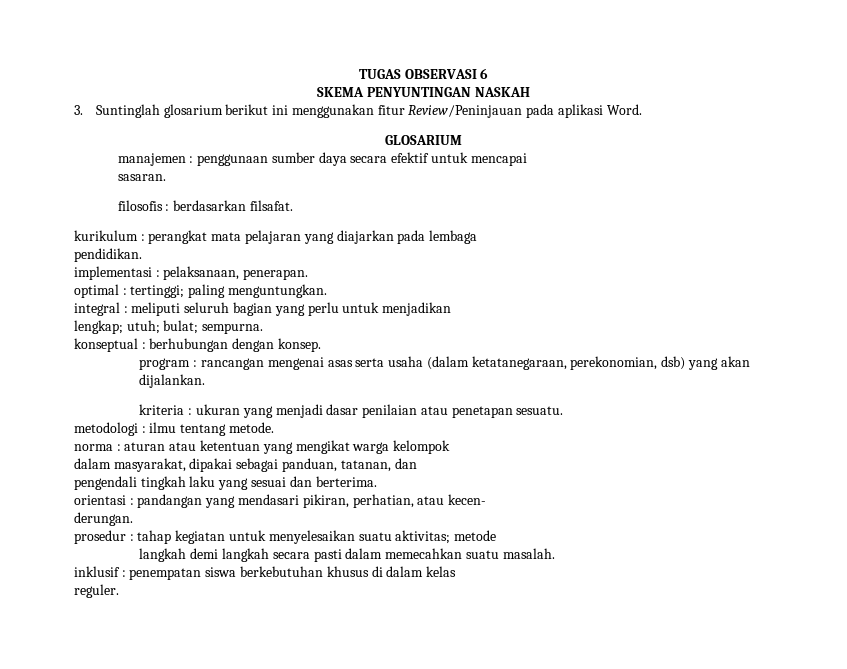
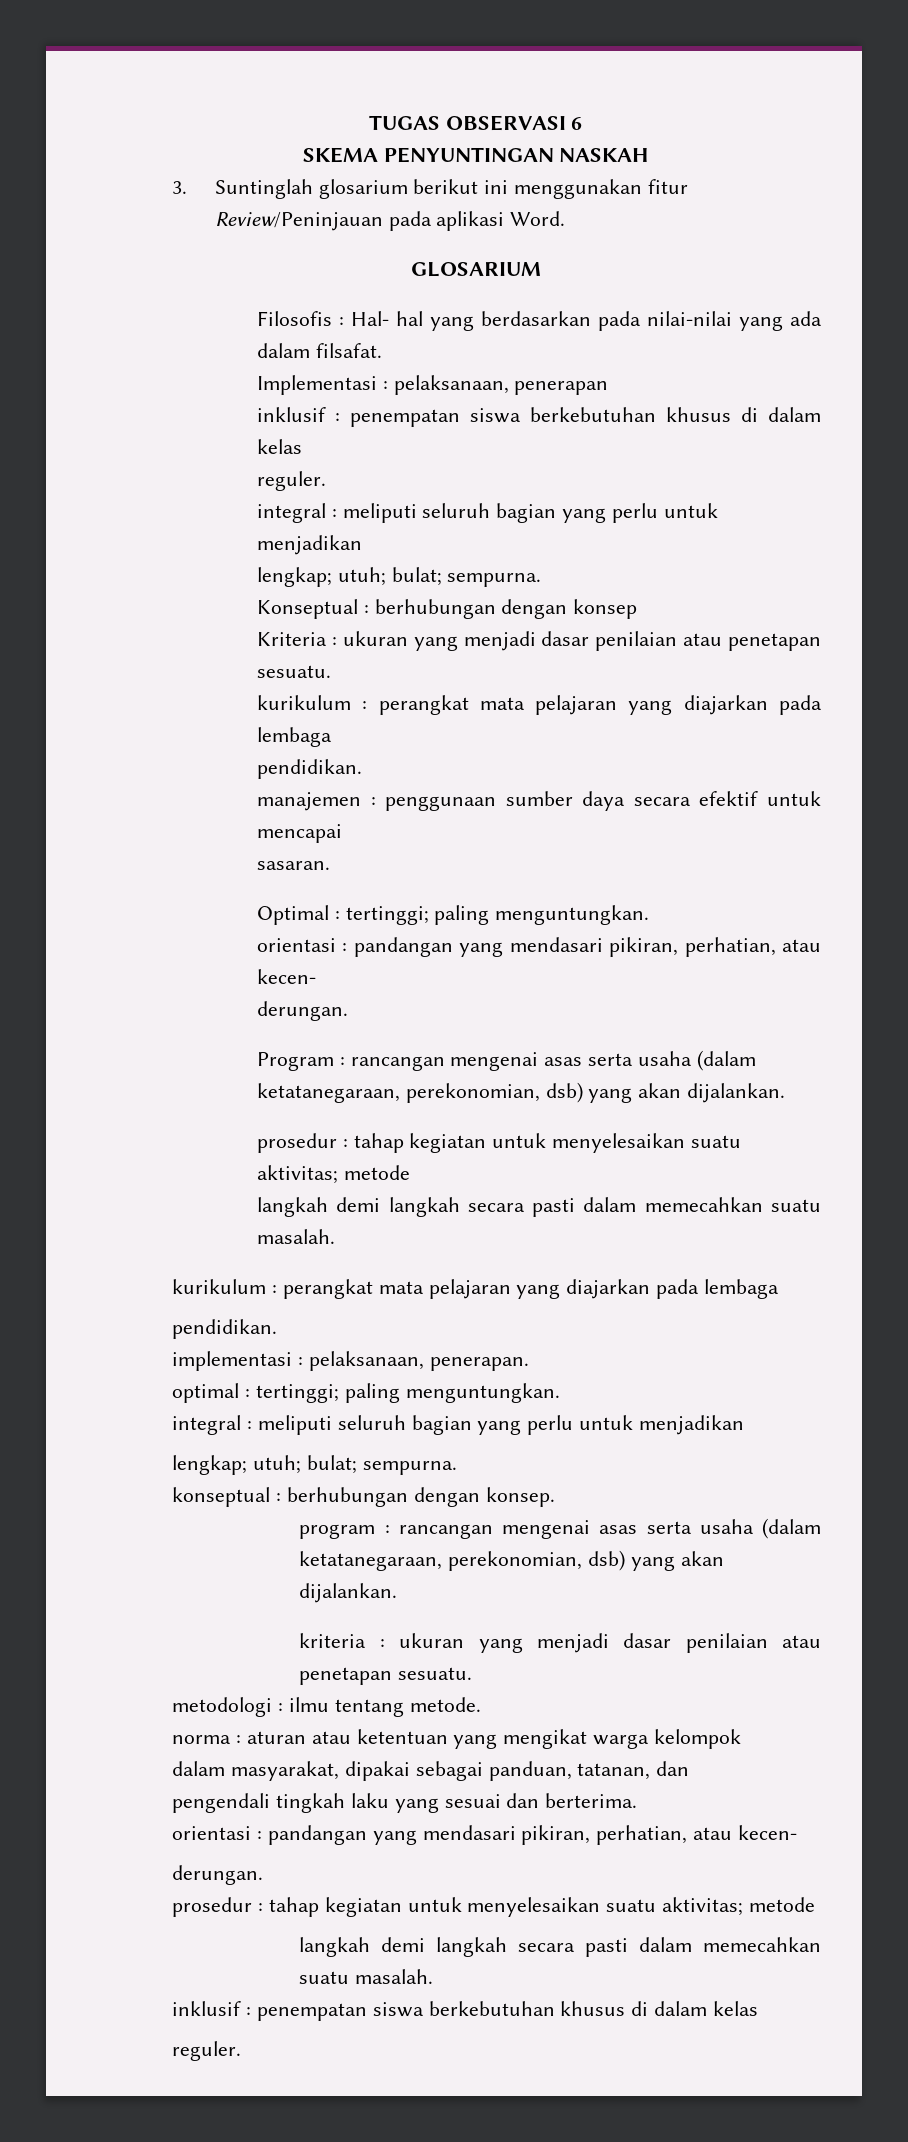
+ Filosofis : Hal- hal yang berdasarkan pada nilai-nilai yang ada dalam filsafat.
+ Implementasi : pelaksanaan, penerapan
+ inklusif : penempatan siswa berkebutuhan khusus di dalam kelas
+ reguler.
+ integral : meliputi seluruh bagian yang perlu untuk menjadikan
+ lengkap; utuh; bulat; sempurna.
+ Konseptual : berhubungan dengan konsep
+ Kriteria : ukuran yang menjadi dasar penilaian atau penetapan sesuatu.
+ kurikulum : perangkat mata pelajaran yang diajarkan pada lembaga
+ pendidikan.
- filosofis : berdasarkan filsafat.
+ Optimal : tertinggi; paling menguntungkan.
+ orientasi : pandangan yang mendasari pikiran, perhatian, atau kecen-
+ derungan.
+ Program : rancangan mengenai asas serta usaha (dalam ketatanegaraan, perekonomian, dsb) yang akan dijalankan.
+ prosedur : tahap kegiatan untuk menyelesaikan suatu aktivitas; metode
+ langkah demi langkah secara pasti dalam memecahkan suatu masalah.

